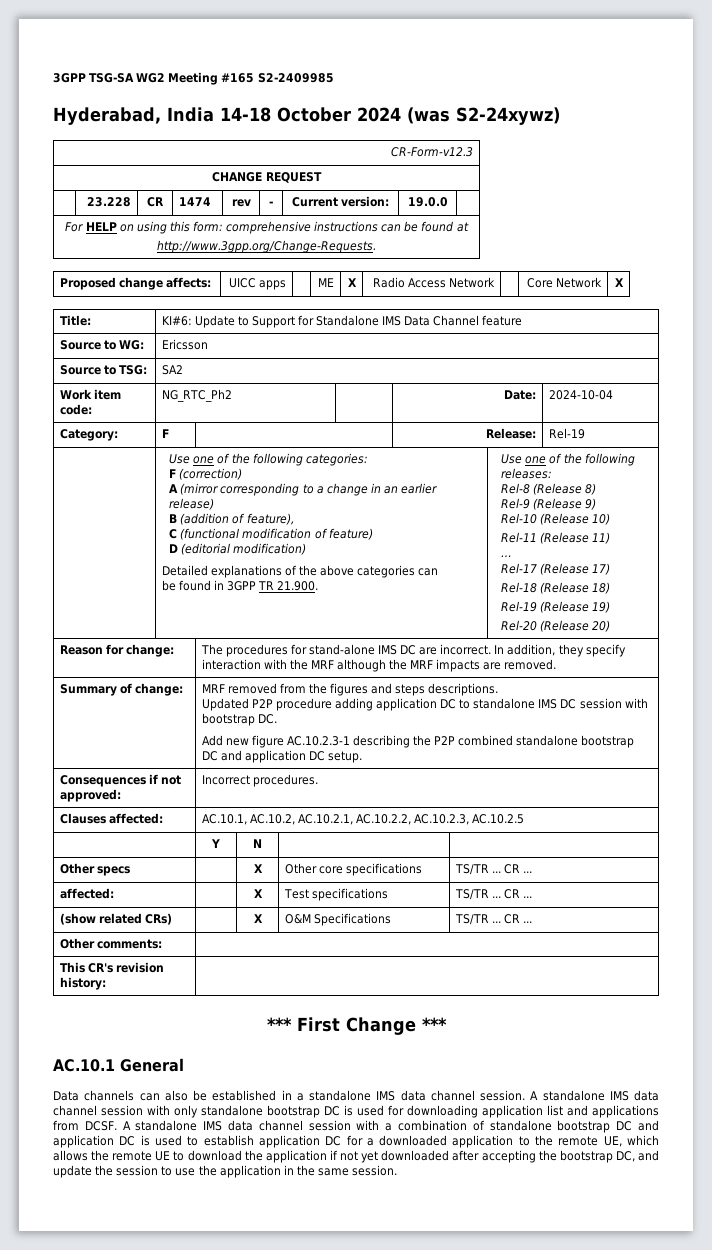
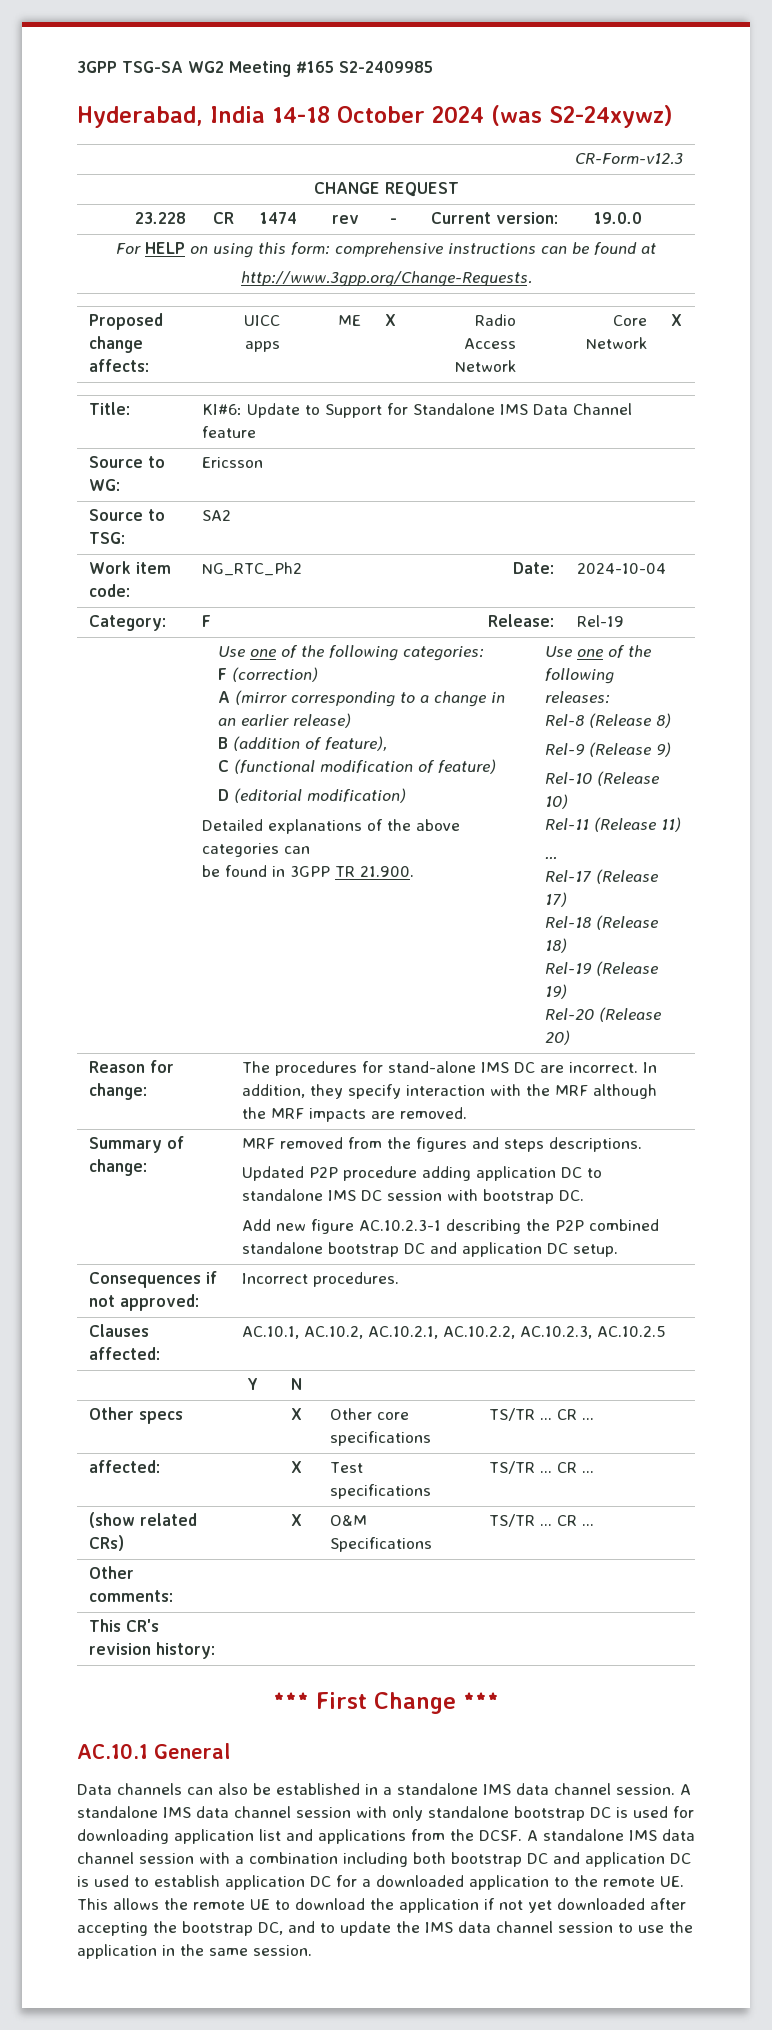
- A standalone IMS data channel session with only standalone bootstrap DC is used for downloading application list and applications from DCSF.
+ A standalone IMS data channel session with only standalone bootstrap DC is used for downloading application list and applications from the DCSF.
- A standalone IMS data channel session with a combination of standalone bootstrap DC and application DC is used to establish application DC for a downloaded application to the remote UE, which allows the remote UE to download the application if not yet downloaded after accepting the bootstrap DC, and update the session to use the application in the same session.
+ A standalone IMS data channel session with a combination including both bootstrap DC and application DC is used to establish application DC for a downloaded application to the remote UE. This allows the remote UE to download the application if not yet downloaded after accepting the bootstrap DC, and to update the IMS data channel session to use the application in the same session.

